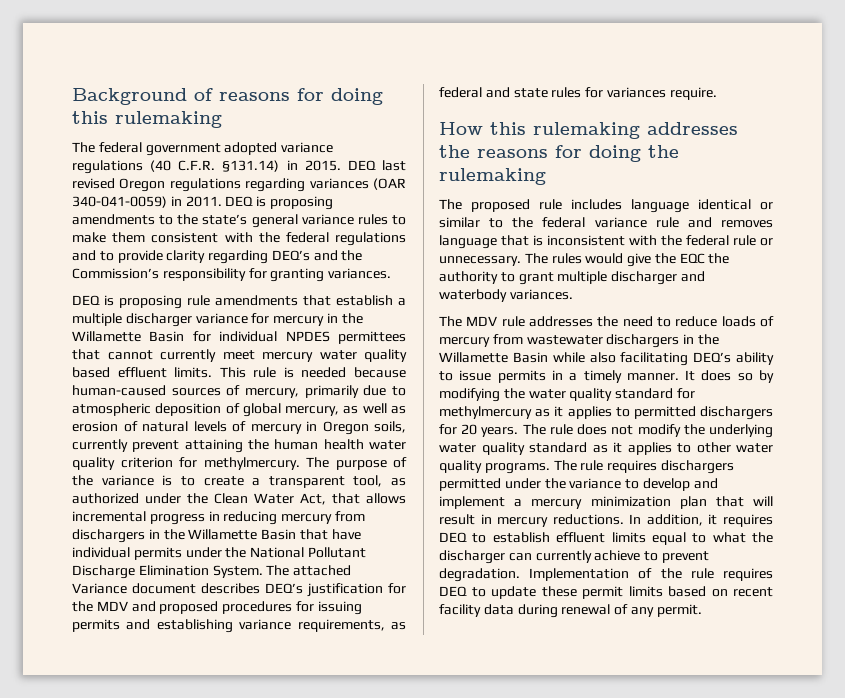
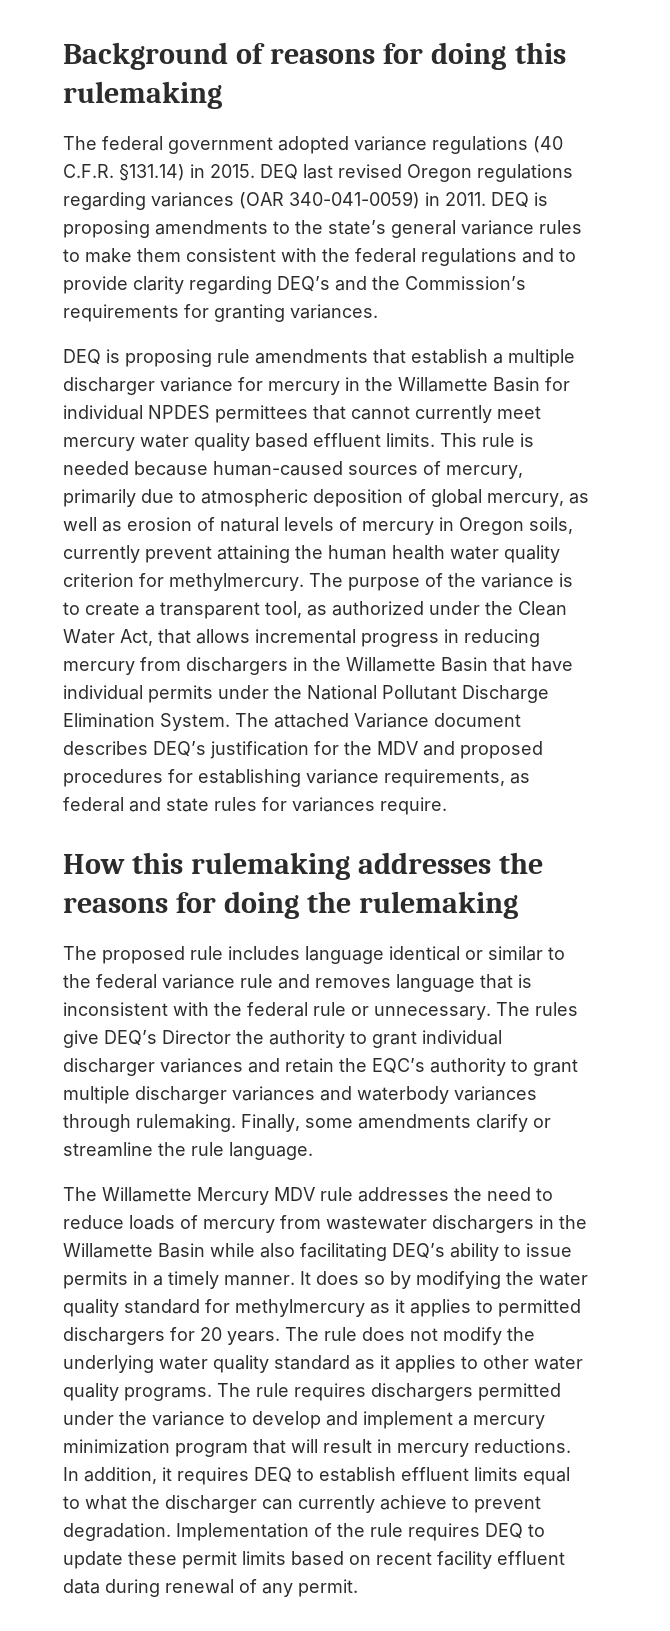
- DEQ is proposing amendments to the state’s general variance rules to make them consistent with the federal regulations and to provide clarity regarding DEQ’s and the Commission’s responsibility for granting variances.
+ DEQ is proposing amendments to the state’s general variance rules to make them consistent with the federal regulations and to provide clarity regarding DEQ’s and the Commission’s requirements for granting variances.
- The attached Variance document describes DEQ’s justification for the MDV and proposed procedures for issuing permits and establishing variance requirements, as federal and state rules for variances require.
+ The attached Variance document describes DEQ’s justification for the MDV and proposed procedures for establishing variance requirements, as federal and state rules for variances require.
- The rules would give the EQC the authority to grant multiple discharger and waterbody variances.
- The MDV rule addresses the need to reduce loads of mercury from wastewater dischargers in the Willamette Basin while also facilitating DEQ’s ability to issue permits in a timely manner.
+ The rules give DEQ’s Director the authority to grant individual discharger variances and retain the EQC’s authority to grant multiple discharger variances and waterbody variances through rulemaking. Finally, some amendments clarify or streamline the rule language.
+ The Willamette Mercury MDV rule addresses the need to reduce loads of mercury from wastewater dischargers in the Willamette Basin while also facilitating DEQ’s ability to issue permits in a timely manner.
- The rule requires dischargers permitted under the variance to develop and implement a mercury minimization plan that will result in mercury reductions.
+ The rule requires dischargers permitted under the variance to develop and implement a mercury minimization program that will result in mercury reductions.
- Implementation of the rule requires DEQ to update these permit limits based on recent facility data during renewal of any permit.
+ Implementation of the rule requires DEQ to update these permit limits based on recent facility effluent data during renewal of any permit.

